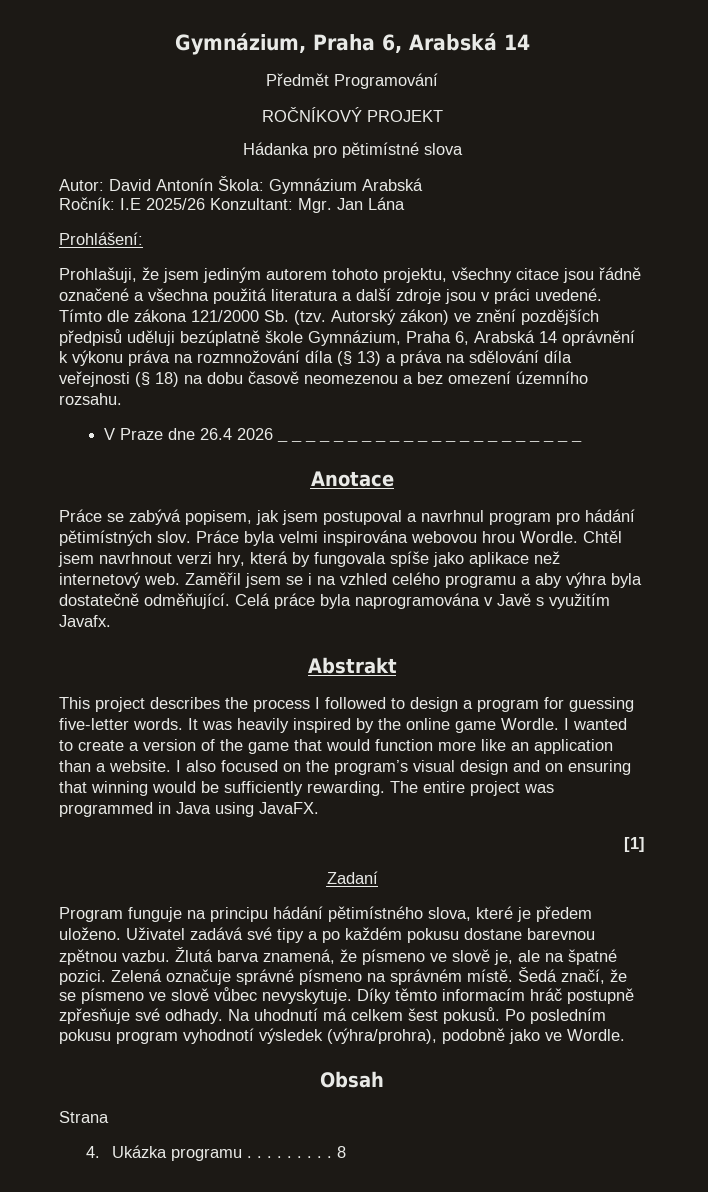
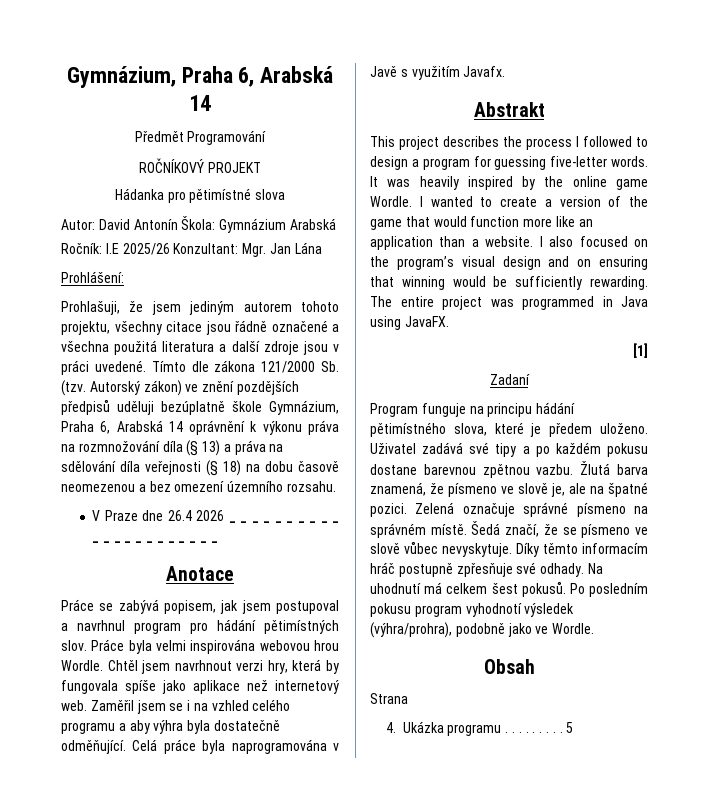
- 8
+ 5

